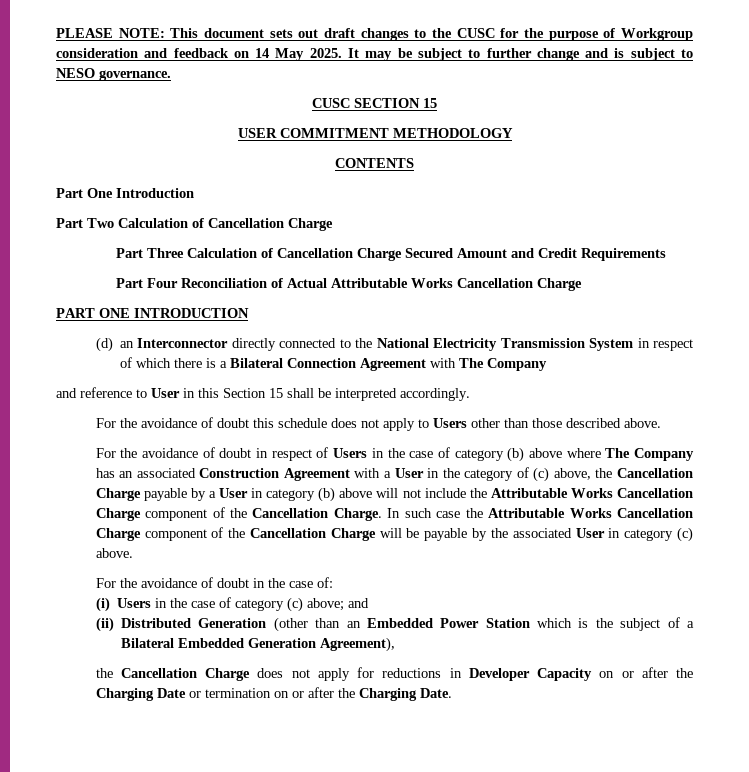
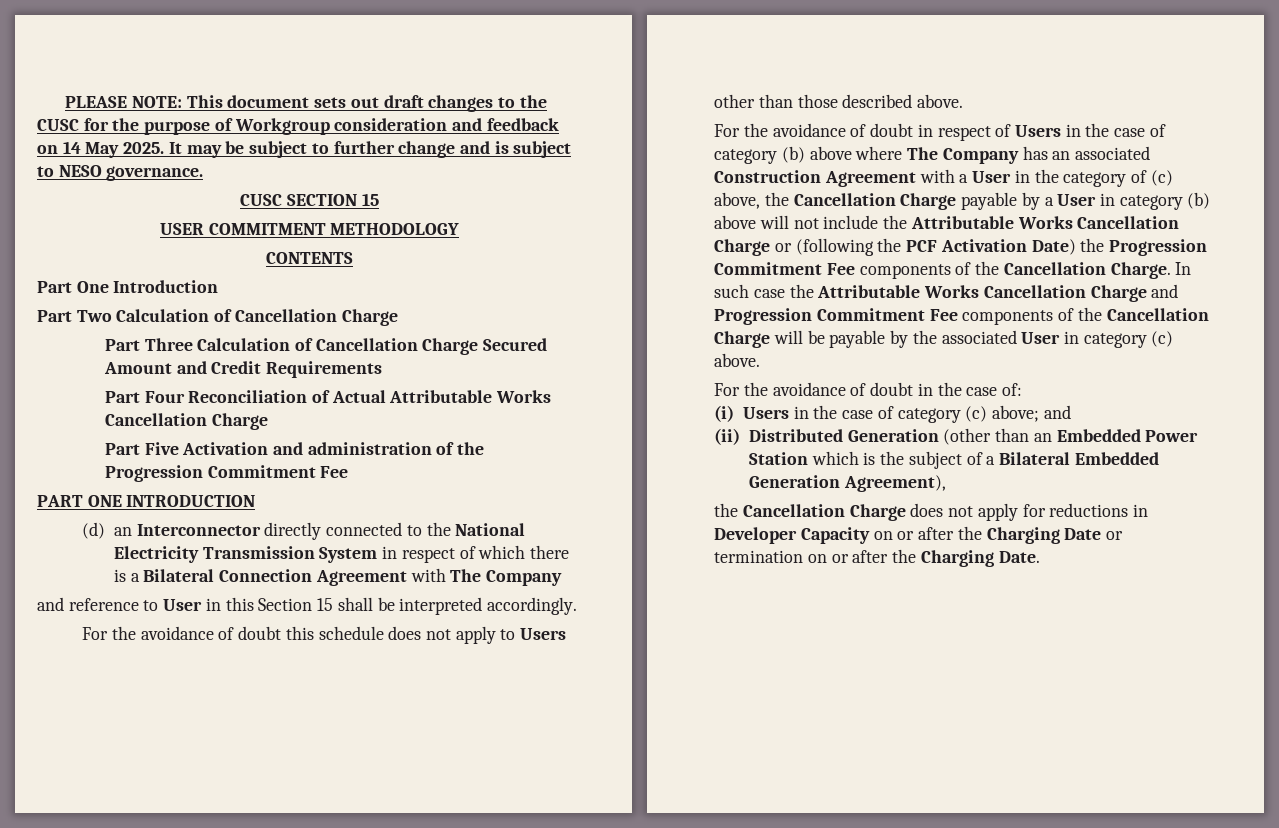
+ Part Five Activation and administration of the Progression Commitment Fee
- For the avoidance of doubt in respect of Users in the case of category (b) above where The Company has an associated Construction Agreement with a User in the category of (c) above, the Cancellation Charge payable by a User in category (b) above will not include the Attributable Works Cancellation Charge component of the Cancellation Charge.
+ For the avoidance of doubt in respect of Users in the case of category (b) above where The Company has an associated Construction Agreement with a User in the category of (c) above, the Cancellation Charge payable by a User in category (b) above will not include the Attributable Works Cancellation Charge or (following the PCF Activation Date) the Progression Commitment Fee components of the Cancellation Charge.
- In such case the Attributable Works Cancellation Charge component of the Cancellation Charge will be payable by the associated User in category (c) above.
+ In such case the Attributable Works Cancellation Charge and Progression Commitment Fee components of the Cancellation Charge will be payable by the associated User in category (c) above.

